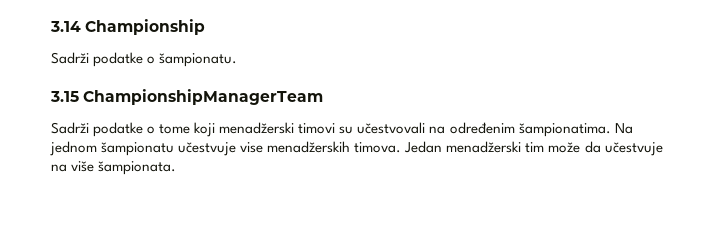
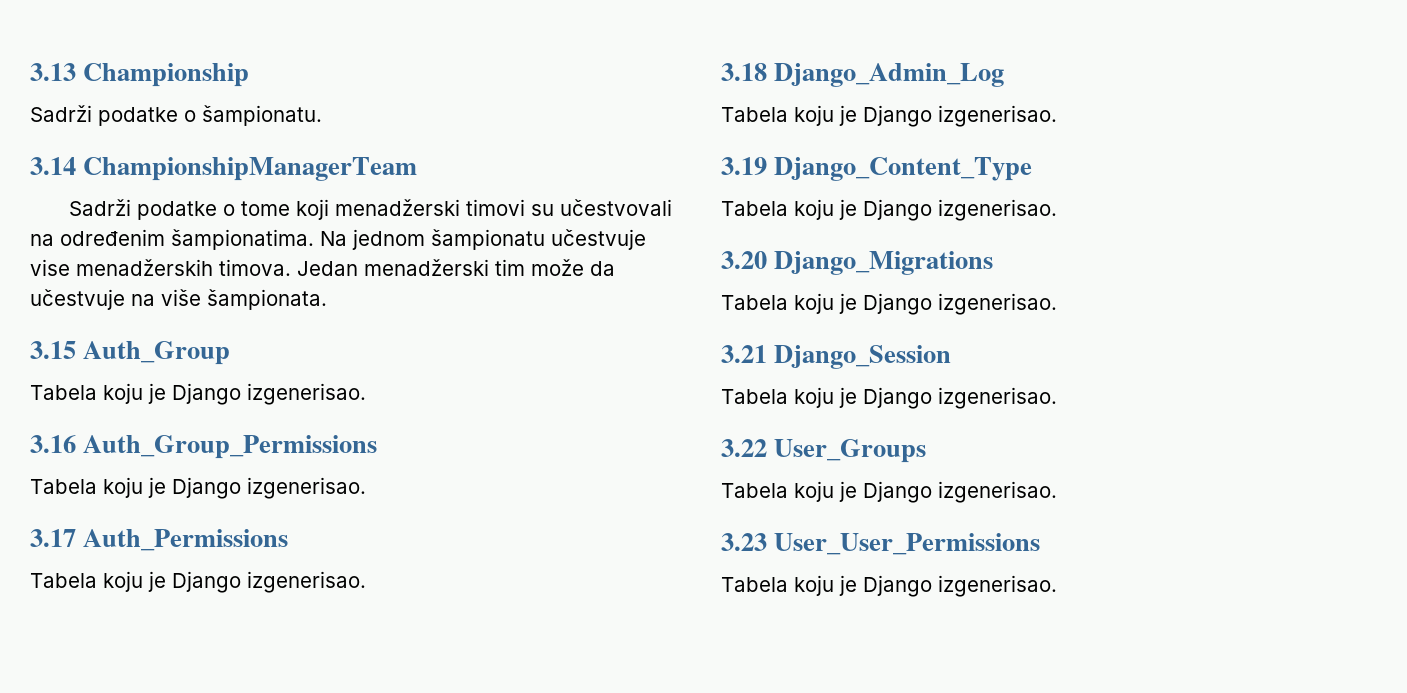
- 3.14 Championship
+ 3.13 Championship
- 3.15 ChampionshipManagerTeam
+ 3.14 ChampionshipManagerTeam
+ 3.15 Auth_Group
+ Tabela koju je Django izgenerisao.
+ 3.16 Auth_Group_Permissions
+ Tabela koju je Django izgenerisao.
+ 3.17 Auth_Permissions
+ Tabela koju je Django izgenerisao.
+ 3.18 Django_Admin_Log
+ Tabela koju je Django izgenerisao.
+ 3.19 Django_Content_Type
+ Tabela koju je Django izgenerisao.
+ 3.20 Django_Migrations
+ Tabela koju je Django izgenerisao.
+ 3.21 Django_Session
+ Tabela koju je Django izgenerisao.
+ 3.22 User_Groups
+ Tabela koju je Django izgenerisao.
+ 3.23 User_User_Permissions
+ Tabela koju je Django izgenerisao.

